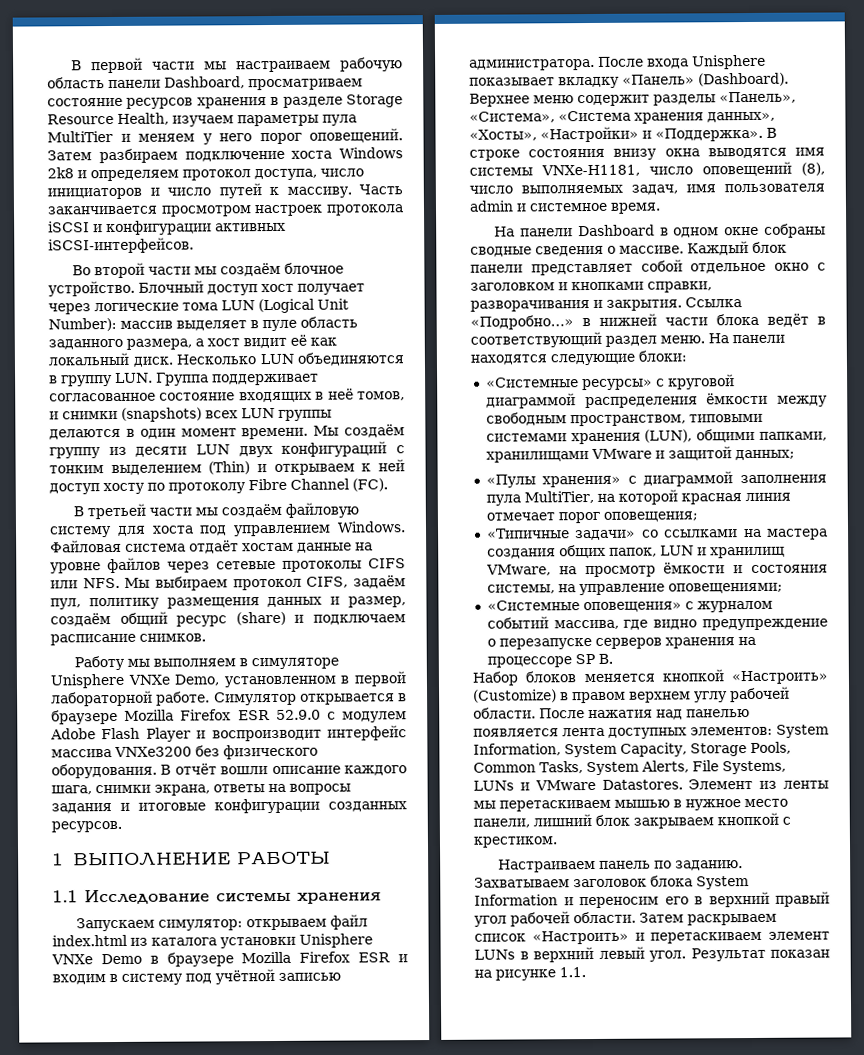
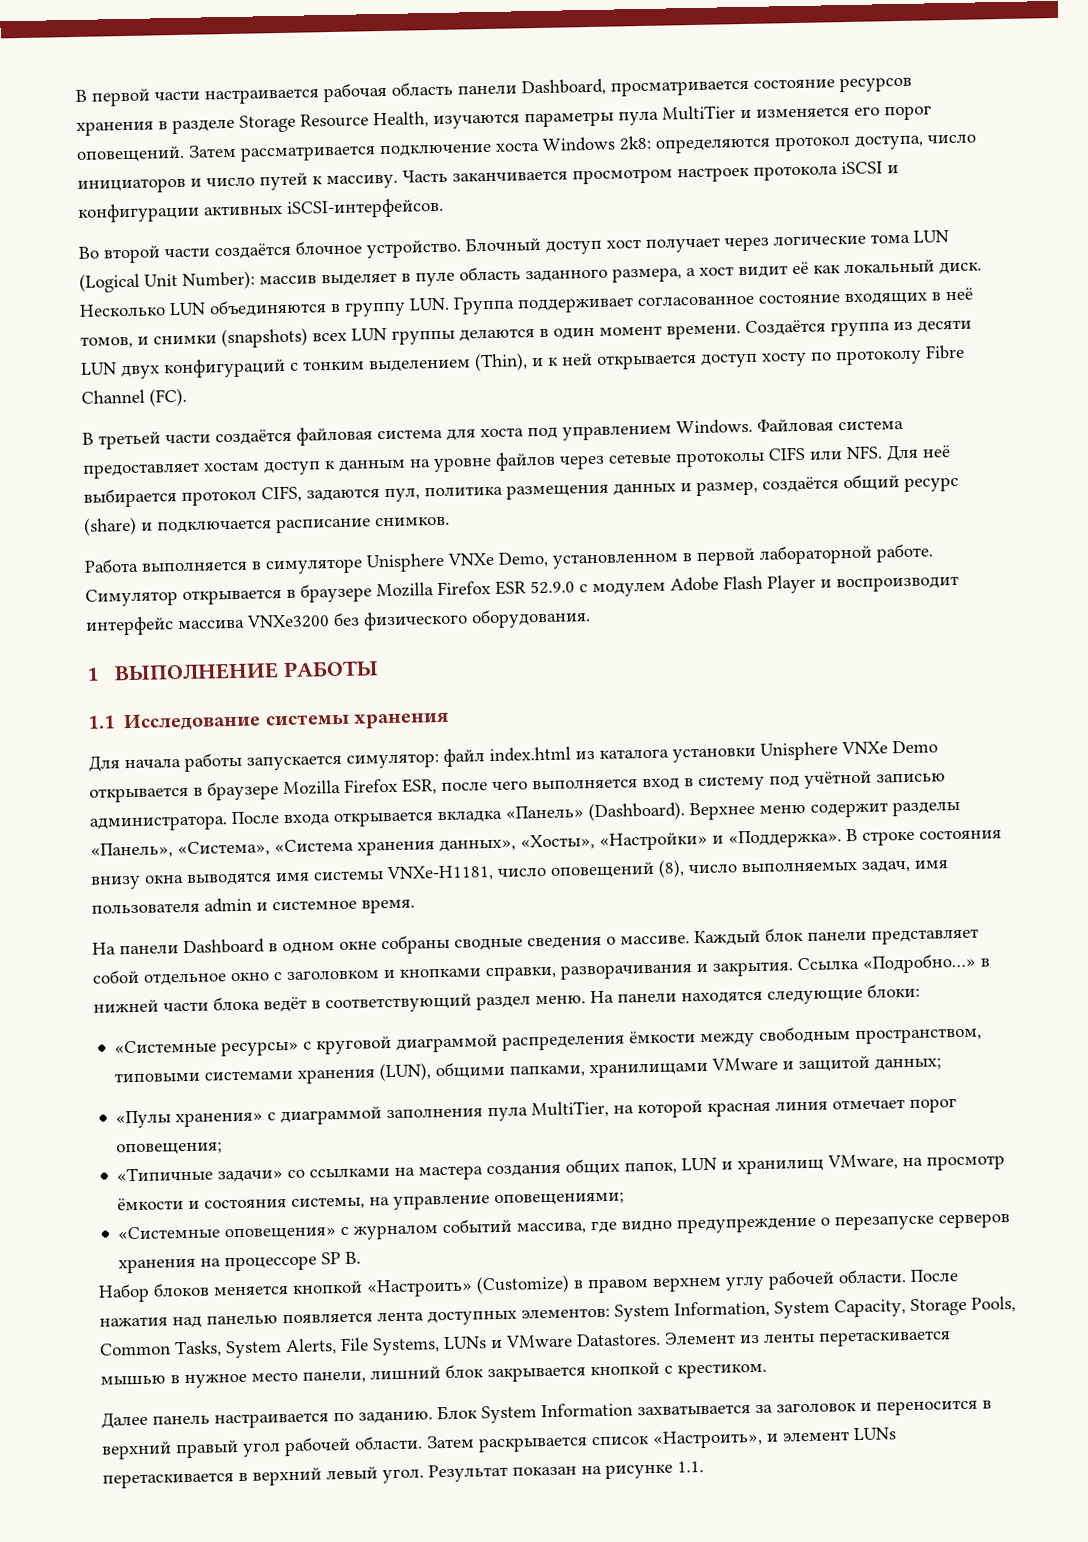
- В первой части мы настраиваем рабочую область панели Dashboard, просматриваем состояние ресурсов хранения в разделе Storage Resource Health, изучаем параметры пула MultiTier и меняем у него порог оповещений.
+ В первой части настраивается рабочая область панели Dashboard, просматривается состояние ресурсов хранения в разделе Storage Resource Health, изучаются параметры пула MultiTier и изменяется его порог оповещений.
- Затем разбираем подключение хоста Windows 2k8 и определяем протокол доступа, число инициаторов и число путей к массиву.
+ Затем рассматривается подключение хоста Windows 2k8: определяются протокол доступа, число инициаторов и число путей к массиву.
- Во второй части мы создаём блочное устройство.
+ Во второй части создаётся блочное устройство.
- Мы создаём группу из десяти LUN двух конфигураций с тонким выделением (Thin) и открываем к ней доступ хосту по протоколу Fibre Channel (FC).
+ Создаётся группа из десяти LUN двух конфигураций с тонким выделением (Thin), и к ней открывается доступ хосту по протоколу Fibre Channel (FC).
- В третьей части мы создаём файловую систему для хоста под управлением Windows.
+ В третьей части создаётся файловая система для хоста под управлением Windows.
- Файловая система отдаёт хостам данные на уровне файлов через сетевые протоколы CIFS или NFS. Мы выбираем протокол CIFS, задаём пул, политику размещения данных и размер, создаём общий ресурс (share) и подключаем расписание снимков.
+ Файловая система предоставляет хостам доступ к данным на уровне файлов через сетевые протоколы CIFS или NFS. Для неё выбирается протокол CIFS, задаются пул, политика размещения данных и размер, создаётся общий ресурс (share) и подключается расписание снимков.
- Работу мы выполняем в симуляторе Unisphere VNXe Demo, установленном в первой лабораторной работе.
+ Работа выполняется в симуляторе Unisphere VNXe Demo, установленном в первой лабораторной работе.
- В отчёт вошли описание каждого шага, снимки экрана, ответы на вопросы задания и итоговые конфигурации созданных ресурсов.
- Запускаем симулятор: открываем файл index.html из каталога установки Unisphere VNXe Demo в браузере Mozilla Firefox ESR и входим в систему под учётной записью администратора.
+ Для начала работы запускается симулятор: файл index.html из каталога установки Unisphere VNXe Demo открывается в браузере Mozilla Firefox ESR, после чего выполняется вход в систему под учётной записью администратора.
- После входа Unisphere показывает вкладку «Панель» (Dashboard).
+ После входа открывается вкладка «Панель» (Dashboard).
- Элемент из ленты мы перетаскиваем мышью в нужное место панели, лишний блок закрываем кнопкой с крестиком.
+ Элемент из ленты перетаскивается мышью в нужное место панели, лишний блок закрывается кнопкой с крестиком.
- Настраиваем панель по заданию. Захватываем заголовок блока System Information и переносим его в верхний правый угол рабочей области.
+ Далее панель настраивается по заданию. Блок System Information захватывается за заголовок и переносится в верхний правый угол рабочей области.
- Затем раскрываем список «Настроить» и перетаскиваем элемент LUNs в верхний левый угол.
+ Затем раскрывается список «Настроить», и элемент LUNs перетаскивается в верхний левый угол.

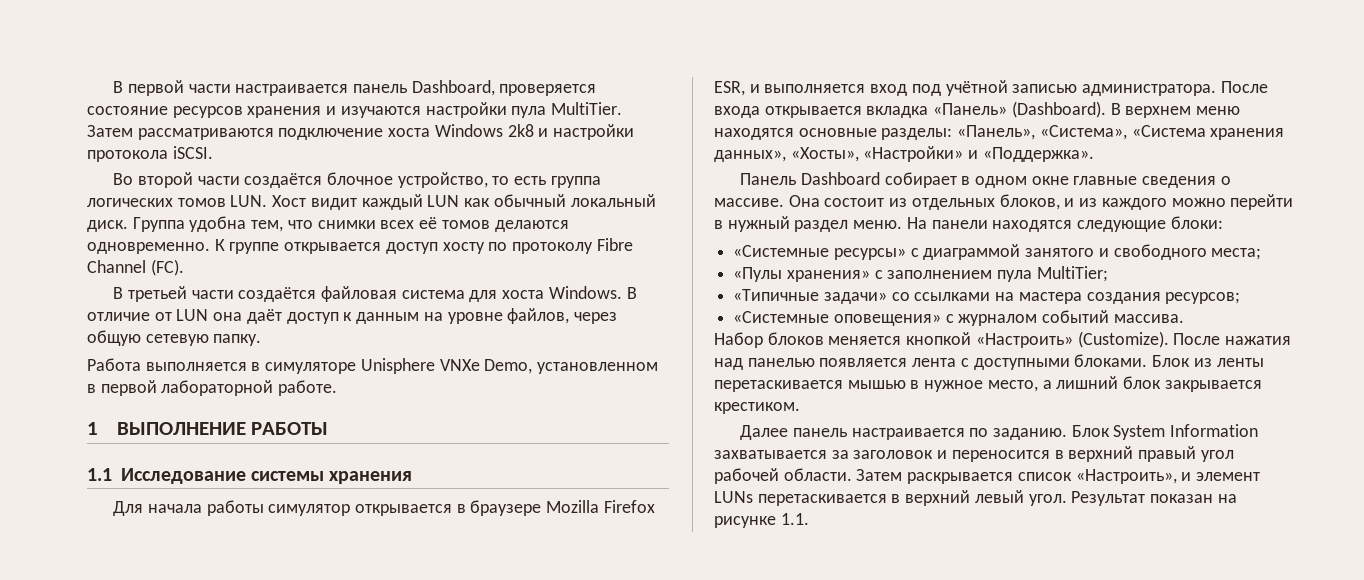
- В первой части настраивается рабочая область панели Dashboard, просматривается состояние ресурсов хранения в разделе Storage Resource Health, изучаются параметры пула MultiTier и изменяется его порог оповещений. Затем рассматривается подключение хоста Windows 2k8: определяются протокол доступа, число инициаторов и число путей к массиву. Часть заканчивается просмотром настроек протокола iSCSI и конфигурации активных iSCSI-интерфейсов.
+ В первой части настраивается панель Dashboard, проверяется состояние ресурсов хранения и изучаются настройки пула MultiTier. Затем рассматриваются подключение хоста Windows 2k8 и настройки протокола iSCSI.
- Во второй части создаётся блочное устройство. Блочный доступ хост получает через логические тома LUN (Logical Unit Number): массив выделяет в пуле область заданного размера, а хост видит её как локальный диск. Несколько LUN объединяются в группу LUN. Группа поддерживает согласованное состояние входящих в неё томов, и снимки (snapshots) всех LUN группы делаются в один момент времени. Создаётся группа из десяти LUN двух конфигураций с тонким выделением (Thin), и к ней открывается доступ хосту по протоколу Fibre Channel (FC).
+ Во второй части создаётся блочное устройство, то есть группа логических томов LUN. Хост видит каждый LUN как обычный локальный диск. Группа удобна тем, что снимки всех её томов делаются одновременно. К группе открывается доступ хосту по протоколу Fibre Channel (FC).
- В третьей части создаётся файловая система для хоста под управлением Windows. Файловая система предоставляет хостам доступ к данным на уровне файлов через сетевые протоколы CIFS или NFS. Для неё выбирается протокол CIFS, задаются пул, политика размещения данных и размер, создаётся общий ресурс (share) и подключается расписание снимков.
+ В третьей части создаётся файловая система для хоста Windows. В отличие от LUN она даёт доступ к данным на уровне файлов, через общую сетевую папку.
- Симулятор открывается в браузере Mozilla Firefox ESR 52.9.0 с модулем Adobe Flash Player и воспроизводит интерфейс массива VNXe3200 без физического оборудования.
- Для начала работы запускается симулятор: файл index.html из каталога установки Unisphere VNXe Demo открывается в браузере Mozilla Firefox ESR, после чего выполняется вход в систему под учётной записью администратора.
+ Для начала работы симулятор открывается в браузере Mozilla Firefox ESR, и выполняется вход под учётной записью администратора.
- Верхнее меню содержит разделы «Панель», «Система», «Система хранения данных», «Хосты», «Настройки» и «Поддержка». В строке состояния внизу окна выводятся имя системы VNXe-H1181, число оповещений (8), число выполняемых задач, имя пользователя admin и системное время.
- На панели Dashboard в одном окне собраны сводные сведения о массиве.
+ В верхнем меню находятся основные разделы: «Панель», «Система», «Система хранения данных», «Хосты», «Настройки» и «Поддержка».
+ Панель Dashboard собирает в одном окне главные сведения о массиве.
- Каждый блок панели представляет собой отдельное окно с заголовком и кнопками справки, разворачивания и закрытия. Ссылка «Подробно…» в нижней части блока ведёт в соответствующий раздел меню.
+ Она состоит из отдельных блоков, и из каждого можно перейти в нужный раздел меню.
- «Системные ресурсы» с круговой диаграммой распределения ёмкости между свободным пространством, типовыми системами хранения (LUN), общими папками, хранилищами VMware и защитой данных;
- «Пулы хранения» с диаграммой заполнения пула MultiTier, на которой красная линия отмечает порог оповещения;
+ «Системные ресурсы» с диаграммой занятого и свободного места;
+ «Пулы хранения» с заполнением пула MultiTier;
- «Типичные задачи» со ссылками на мастера создания общих папок, LUN и хранилищ VMware, на просмотр ёмкости и состояния системы, на управление оповещениями;
+ «Типичные задачи» со ссылками на мастера создания ресурсов;
- «Системные оповещения» с журналом событий массива, где видно предупреждение о перезапуске серверов хранения на процессоре SP B.
+ «Системные оповещения» с журналом событий массива.
- Набор блоков меняется кнопкой «Настроить» (Customize) в правом верхнем углу рабочей области.
+ Набор блоков меняется кнопкой «Настроить» (Customize).
- После нажатия над панелью появляется лента доступных элементов: System Information, System Capacity, Storage Pools, Common Tasks, System Alerts, File Systems, LUNs и VMware Datastores. Элемент из ленты перетаскивается мышью в нужное место панели, лишний блок закрывается кнопкой с крестиком.
+ После нажатия над панелью появляется лента с доступными блоками. Блок из ленты перетаскивается мышью в нужное место, а лишний блок закрывается крестиком.

